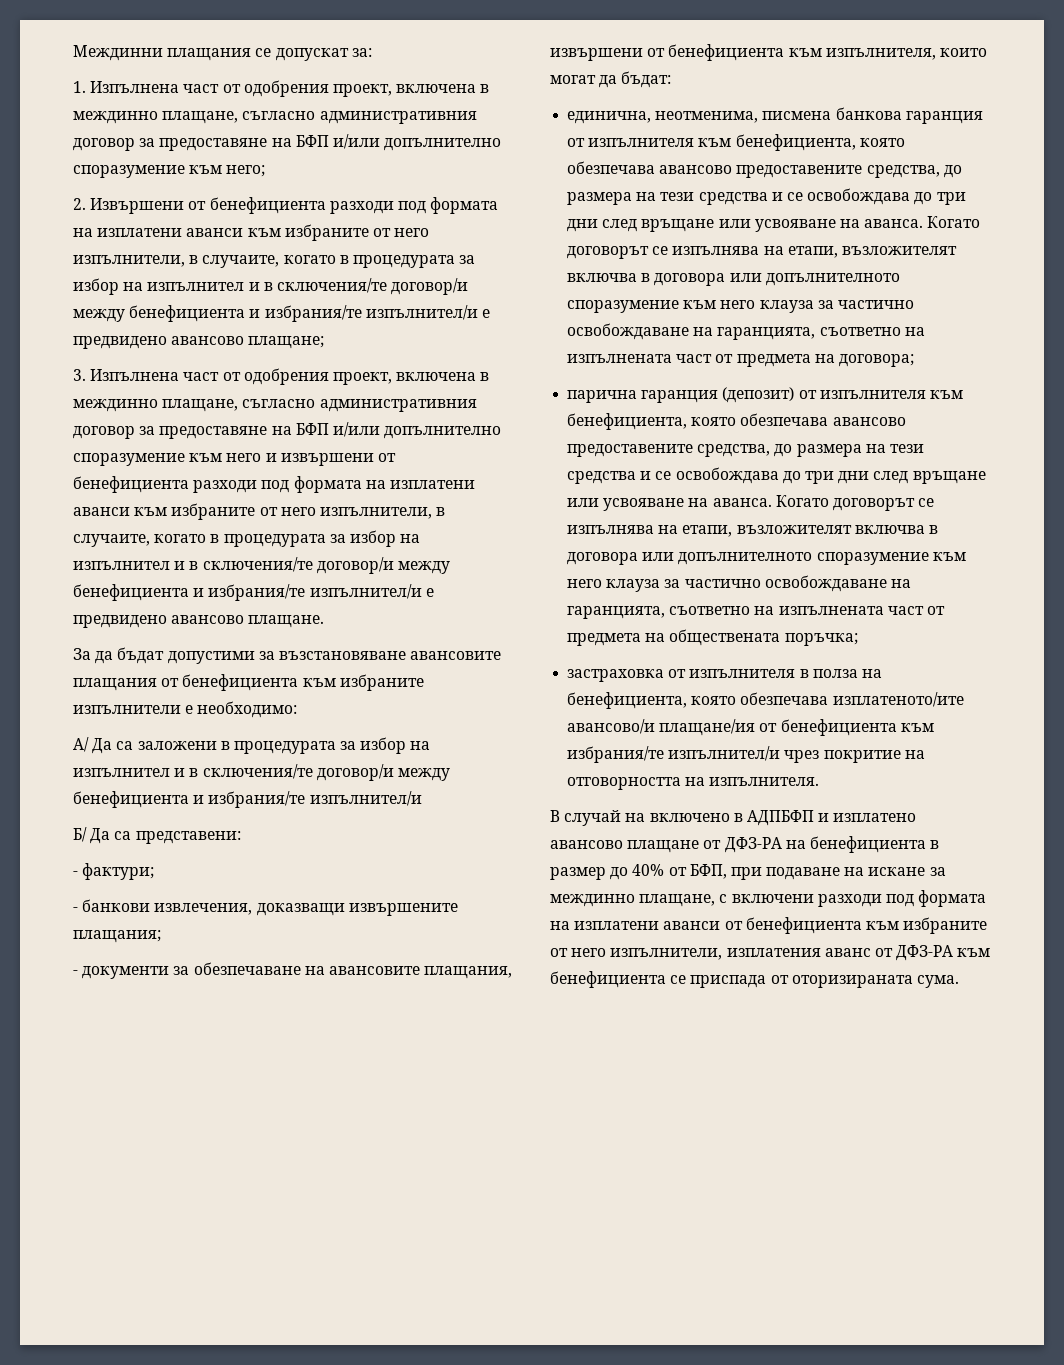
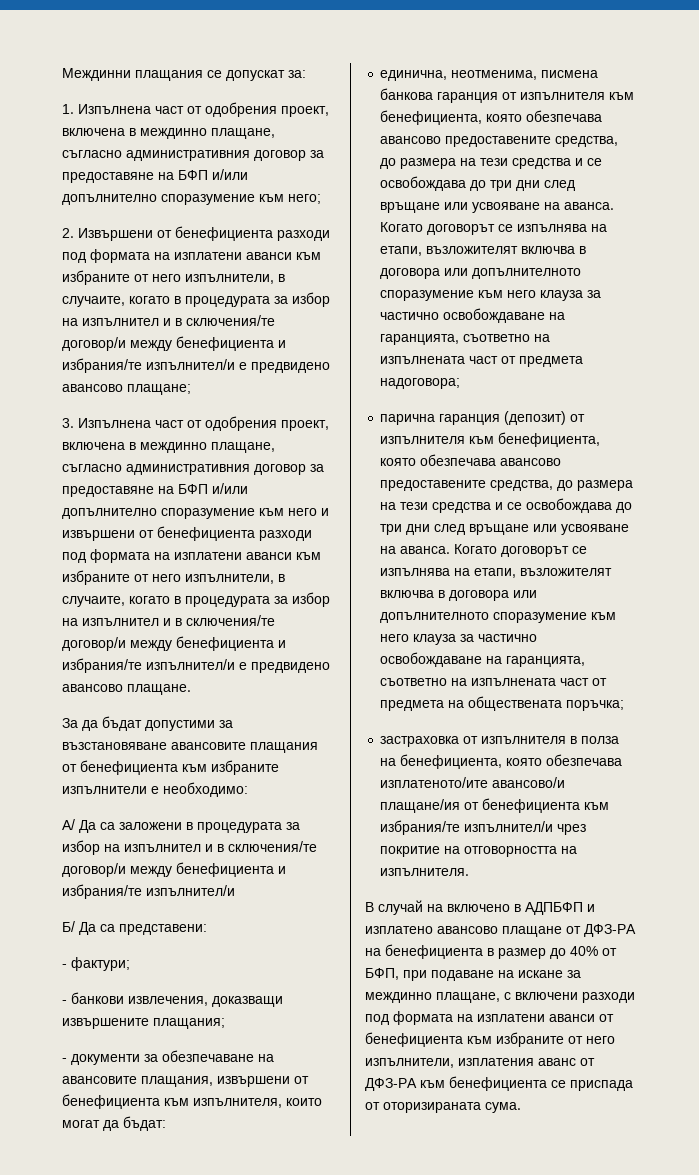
- Когато договорът се изпълнява на етапи, възложителят включва в договора или допълнителното споразумение към него клауза за частично освобождаване на гаранцията, съответно на изпълнената част от предмета на договора;
+ Когато договорът се изпълнява на етапи, възложителят включва в договора или допълнителното споразумение към него клауза за частично освобождаване на гаранцията, съответно на изпълнената част от предмета надоговора;

